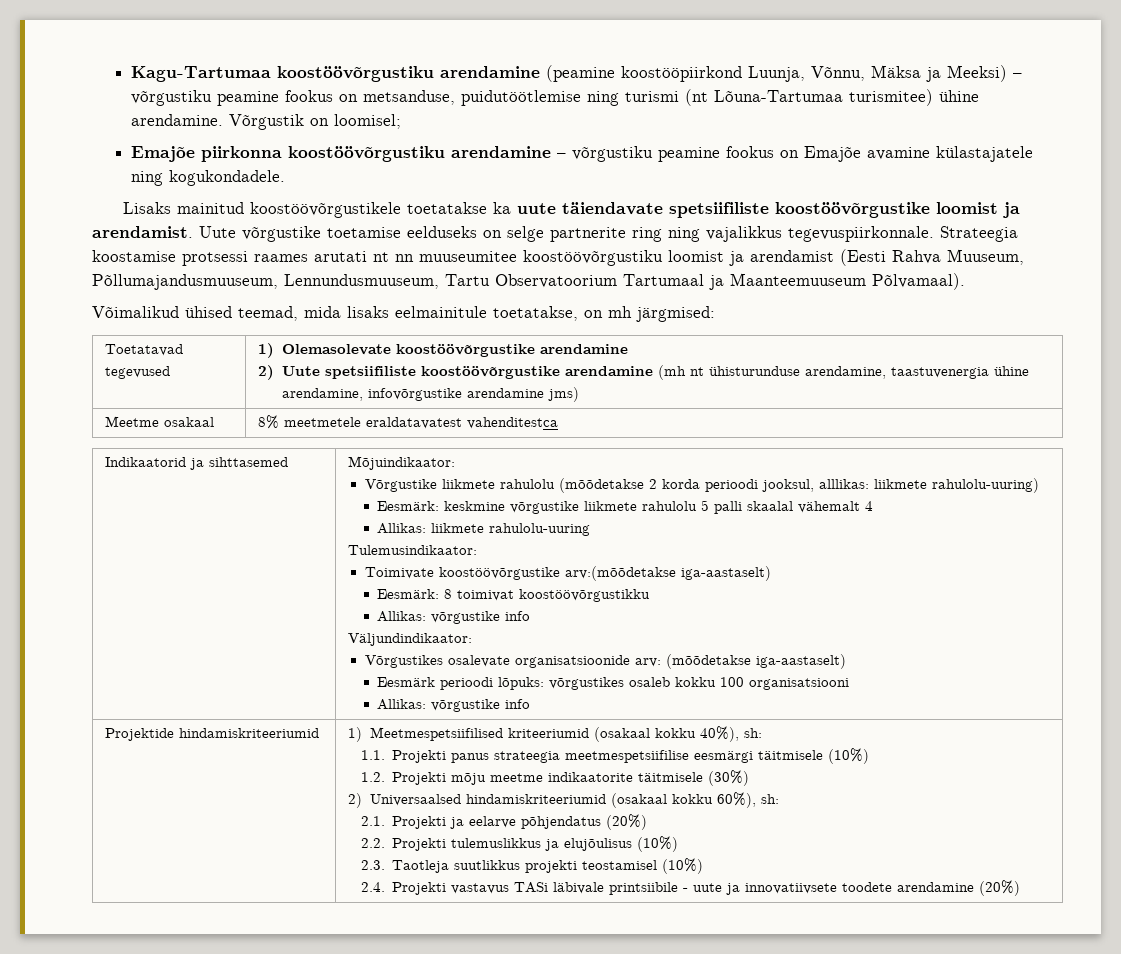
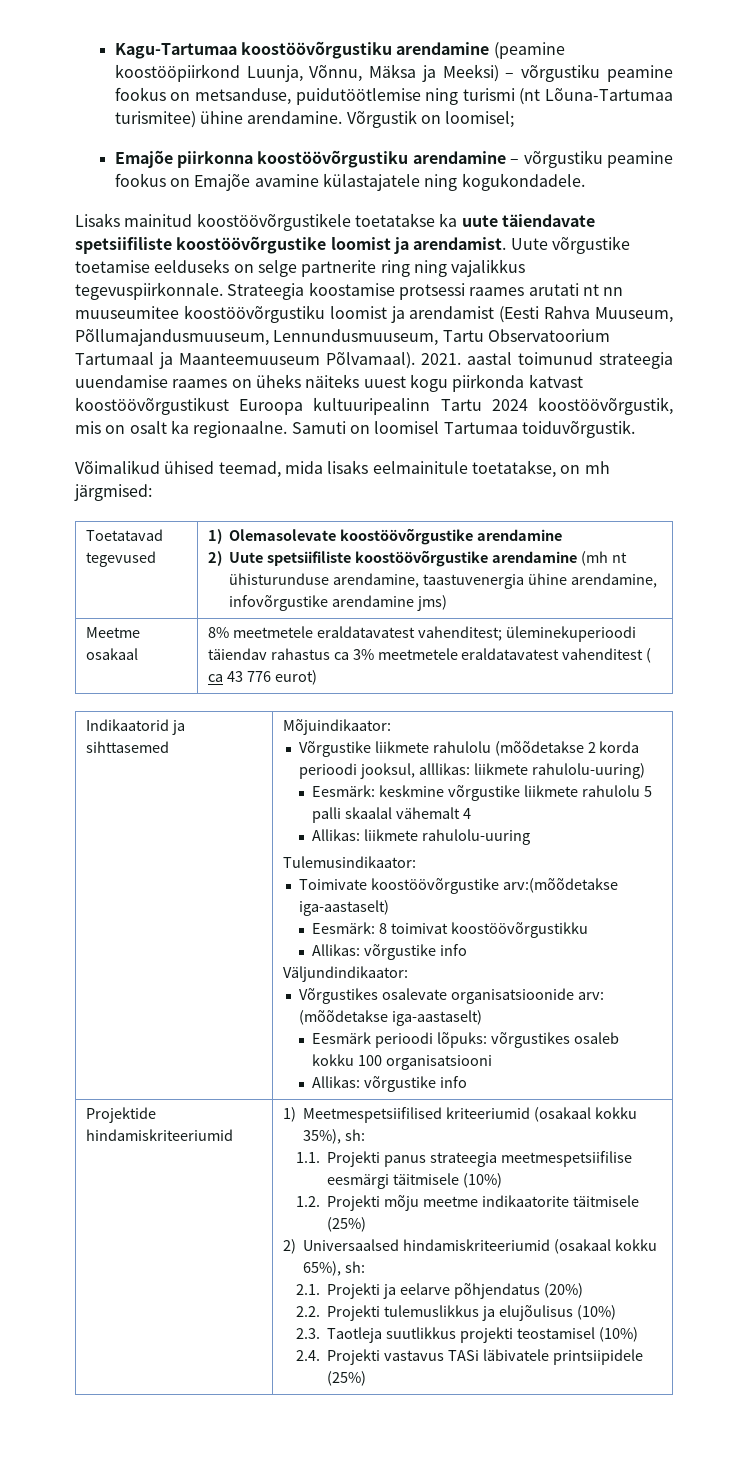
+ 2021. aastal toimunud strateegia uuendamise raames on üheks näiteks uuest kogu piirkonda katvast koostöövõrgustikust Euroopa kultuuripealinn Tartu 2024 koostöövõrgustik, mis on osalt ka regionaalne. Samuti on loomisel Tartumaa toiduvõrgustik.
- Meetme osakaal | 8% meetmetele eraldatavatest vahenditestca
+ Meetme osakaal | 8% meetmetele eraldatavatest vahenditest; üleminekuperioodi täiendav rahastus ca 3% meetmetele eraldatavatest vahenditest ( ca 43 776 eurot)
- 1) Meetmespetsiifilised kriteeriumid (osakaal kokku 40%), sh:
+ 1) Meetmespetsiifilised kriteeriumid (osakaal kokku 35%), sh:
- 1.2. Projekti mõju meetme indikaatorite täitmisele (30%)
+ 1.2. Projekti mõju meetme indikaatorite täitmisele (25%)
- 2) Universaalsed hindamiskriteeriumid (osakaal kokku 60%), sh:
+ 2) Universaalsed hindamiskriteeriumid (osakaal kokku 65%), sh:
- 2.4. Projekti vastavus TASi läbivale printsiibile - uute ja innovatiivsete toodete arendamine (20%)
+ 2.4. Projekti vastavus TASi läbivatele printsiipidele (25%)

